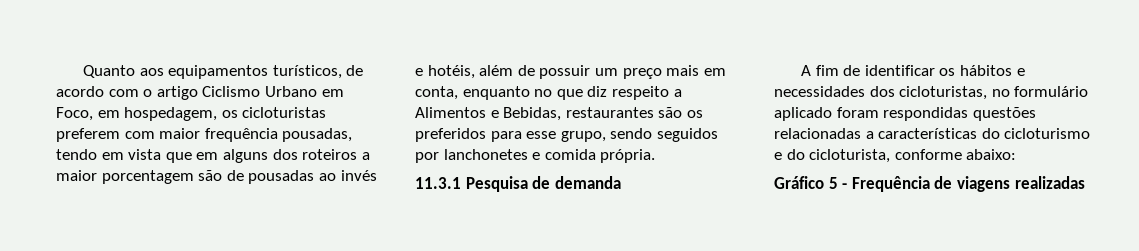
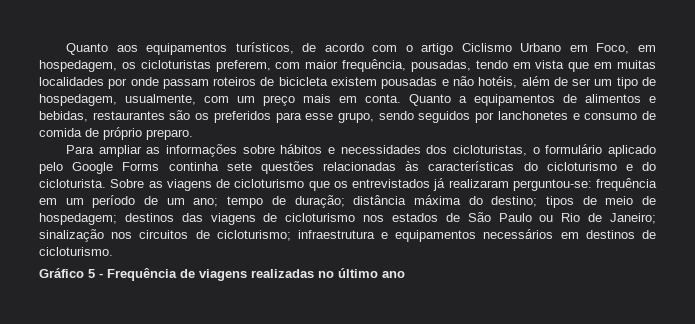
- Quanto aos equipamentos turísticos, de acordo com o artigo Ciclismo Urbano em Foco, em hospedagem, os cicloturistas preferem com maior frequência pousadas, tendo em vista que em alguns dos roteiros a maior porcentagem são de pousadas ao invés e hotéis, além de possuir um preço mais em conta, enquanto no que diz respeito a Alimentos e Bebidas, restaurantes são os preferidos para esse grupo, sendo seguidos por lanchonetes e comida própria.
- 11.3.1 Pesquisa de demanda
- A fim de identificar os hábitos e necessidades dos cicloturistas, no formulário aplicado foram respondidas questões relacionadas a características do cicloturismo e do cicloturista, conforme abaixo:
+ Quanto aos equipamentos turísticos, de acordo com o artigo Ciclismo Urbano em Foco, em hospedagem, os cicloturistas preferem, com maior frequência, pousadas, tendo em vista que em muitas localidades por onde passam roteiros de bicicleta existem pousadas e não hotéis, além de ser um tipo de hospedagem, usualmente, com um preço mais em conta. Quanto a equipamentos de alimentos e bebidas, restaurantes são os preferidos para esse grupo, sendo seguidos por lanchonetes e consumo de comida de próprio preparo.
+ Para ampliar as informações sobre hábitos e necessidades dos cicloturistas, o formulário aplicado pelo Google Forms continha sete questões relacionadas às características do cicloturismo e do cicloturista. Sobre as viagens de cicloturismo que os entrevistados já realizaram perguntou-se: frequência em um período de um ano; tempo de duração; distância máxima do destino; tipos de meio de hospedagem; destinos das viagens de cicloturismo nos estados de São Paulo ou Rio de Janeiro; sinalização nos circuitos de cicloturismo; infraestrutura e equipamentos necessários em destinos de cicloturismo.
- Gráfico 5 - Frequência de viagens realizadas
+ Gráfico 5 - Frequência de viagens realizadas no último ano

